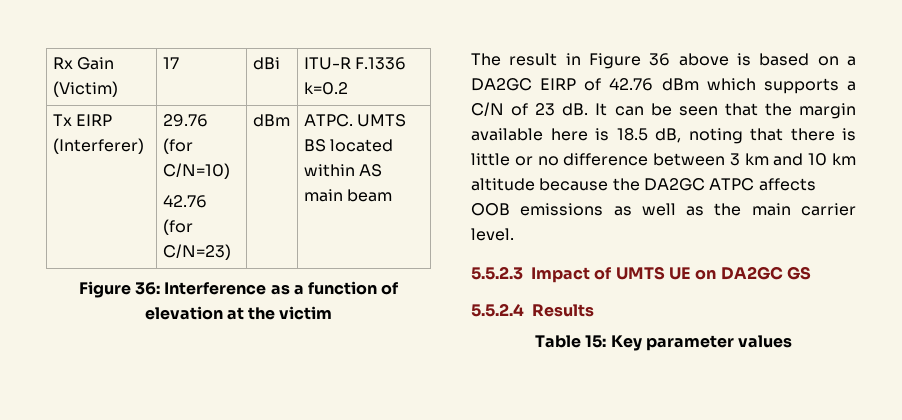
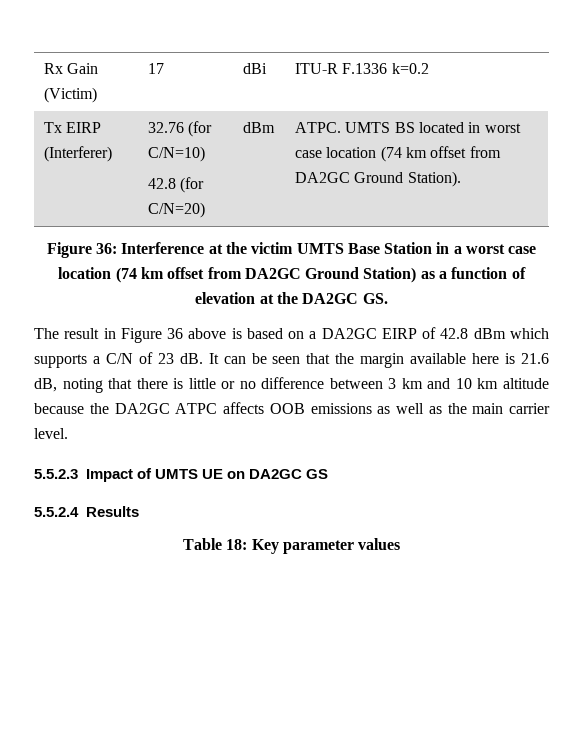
- Tx EIRP (Interferer) | 29.76 (for C/N=10)
- 42.76 (for C/N=23) | dBm | ATPC. UMTS BS located within AS main beam
- Figure 36: Interference as a function of elevation at the victim
+ Tx EIRP (Interferer) | 32.76 (for C/N=10)
+ 42.8 (for C/N=20) | dBm | ATPC. UMTS BS located in worst case location (74 km offset from DA2GC Ground Station).
+ Figure 36: Interference at the victim UMTS Base Station in a worst case location (74 km offset from DA2GC Ground Station) as a function of elevation at the DA2GC GS.
- The result in Figure 36 above is based on a DA2GC EIRP of 42.76 dBm which supports a C/N of 23 dB.
+ The result in Figure 36 above is based on a DA2GC EIRP of 42.8 dBm which supports a C/N of 23 dB.
- It can be seen that the margin available here is 18.5 dB, noting that there is little or no difference between 3 km and 10 km altitude because the DA2GC ATPC affects OOB emissions as well as the main carrier level.
+ It can be seen that the margin available here is 21.6 dB, noting that there is little or no difference between 3 km and 10 km altitude because the DA2GC ATPC affects OOB emissions as well as the main carrier level.
- Table 15: Key parameter values
+ Table 18: Key parameter values

